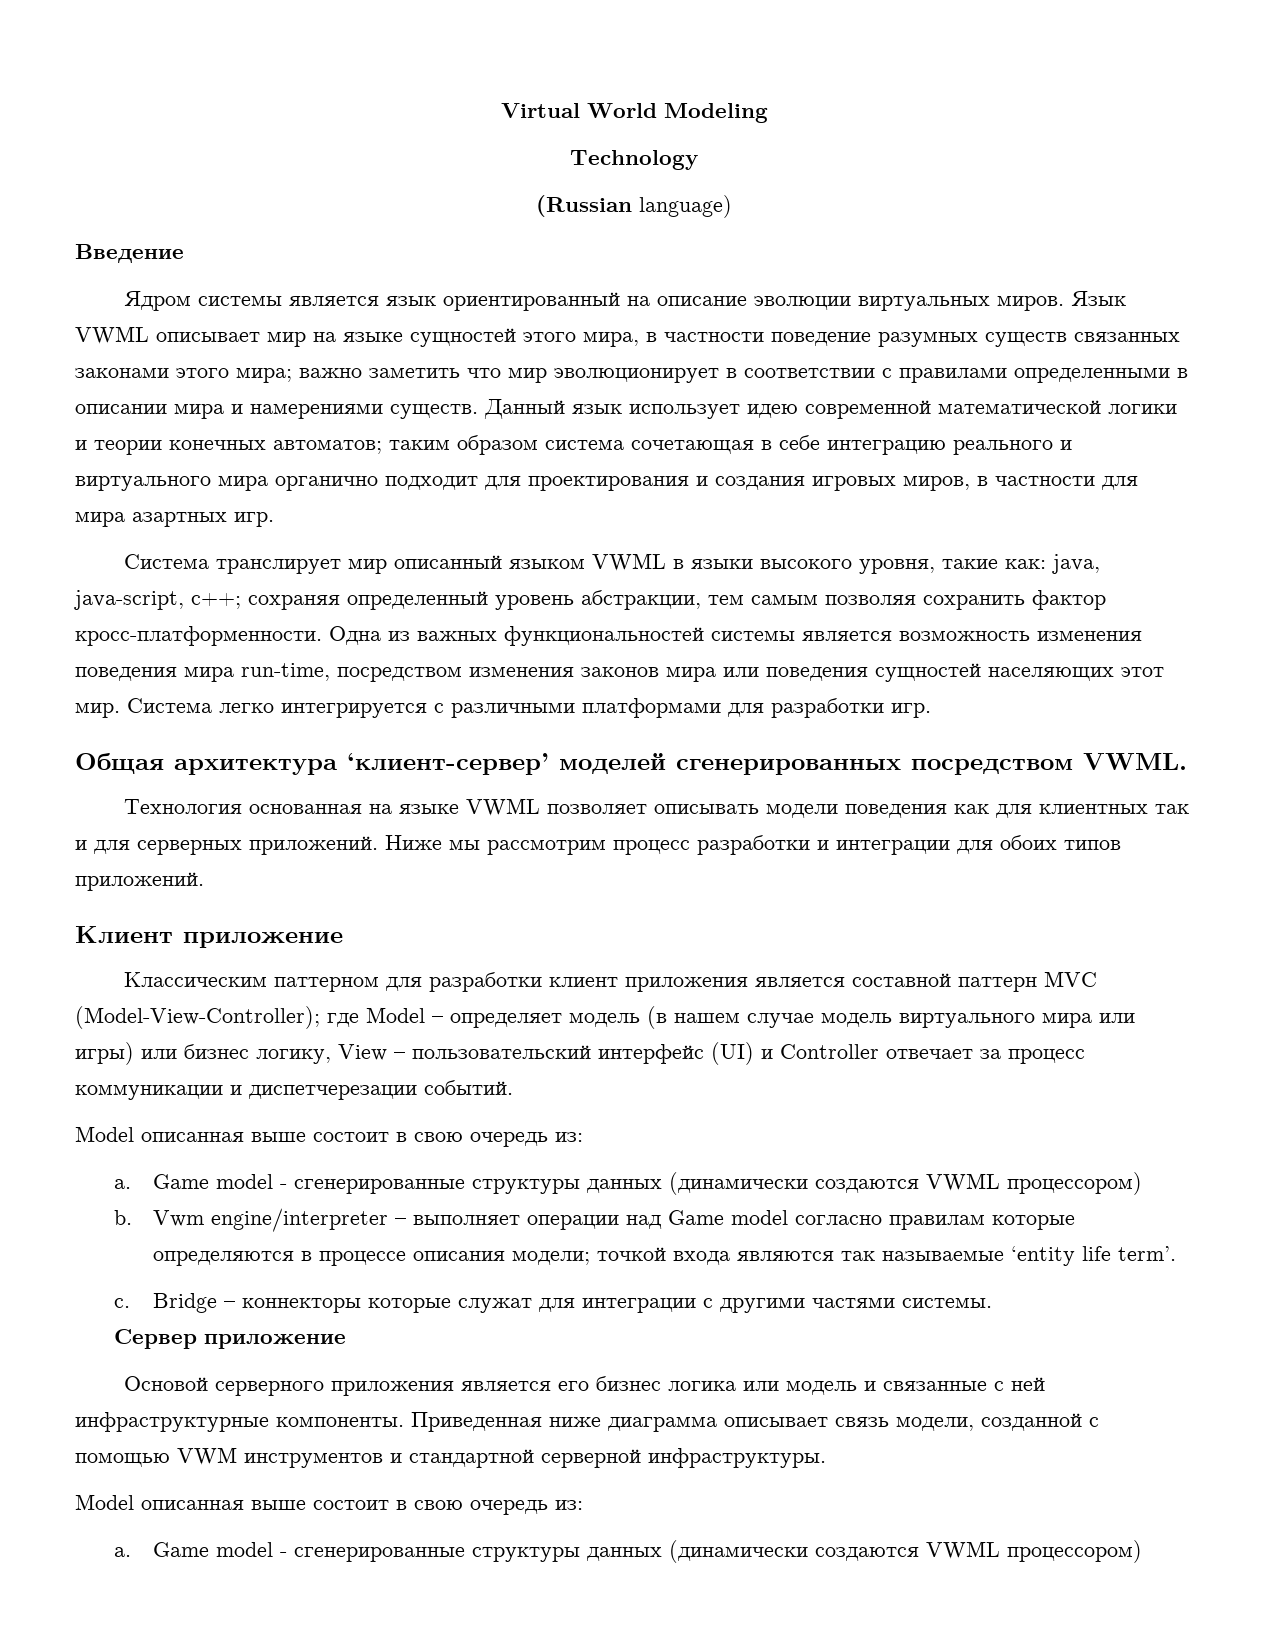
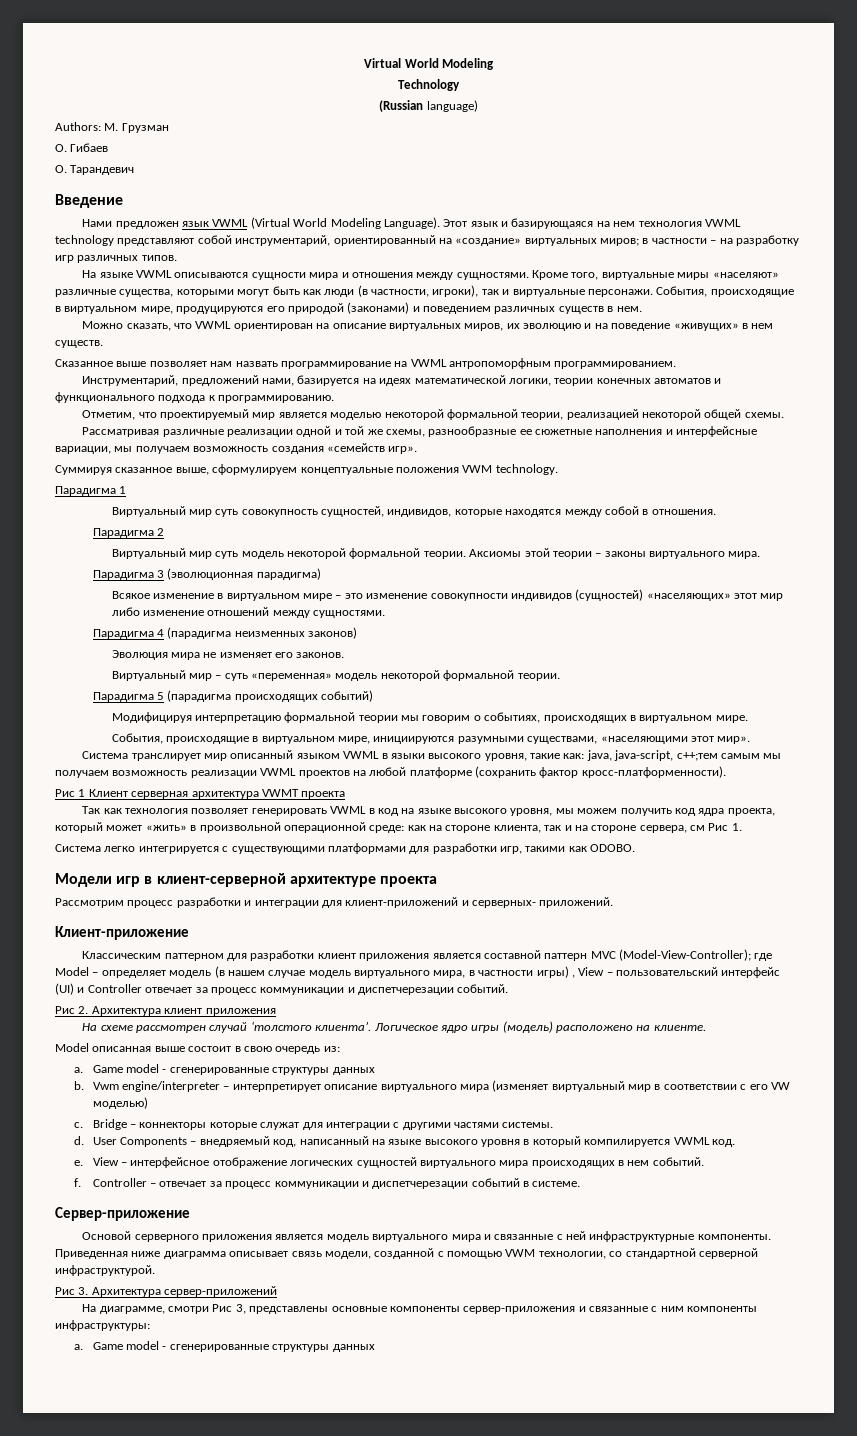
+ Authors: M. Грузман
+ O. Гибаев
+ O. Тарандевич
  Введение
- Ядром системы является язык ориентированный на описание эволюции виртуальных миров. Язык VWML описывает мир на языке сущностей этого мира, в частности поведение разумных существ связанных законами этого мира; важно заметить что мир эволюционирует в соответствии с правилами определенными в описании мира и намерениями существ. Данный язык использует идею современной математической логики и теории конечных автоматов; таким образом система сочетающая в себе интеграцию реального и виртуального мира органично подходит для проектирования и создания игровых миров, в частности для мира азартных игр.
+ Нами предложен язык VWML (Virtual World Modeling Language). Этот язык и базирующаяся на нем технология VWML technology представляют собой инструментарий, ориентированный на «создание» виртуальных миров; в частности – на разработку игр различных типов.
+ На языке VWML описываются сущности мира и отношения между сущностями. Кроме того, виртуальные миры «населяют» различные существа, которыми могут быть как люди (в частности, игроки), так и виртуальные персонажи. События, происходящие в виртуальном мире, продуцируются его природой (законами) и поведением различных существ в нем.
+ Можно сказать, что VWML ориентирован на описание виртуальных миров, их эволюцию и на поведение «живущих» в нем существ.
+ Сказанное выше позволяет нам назвать программирование на VWML антропоморфным программированием.
+ Инструментарий, предложений нами, базируется на идеях математической логики, теории конечных автоматов и функционального подхода к программированию.
+ Отметим, что проектируемый мир является моделью некоторой формальной теории, реализацией некоторой общей схемы.
+ Рассматривая различные реализации одной и той же схемы, разнообразные ее сюжетные наполнения и интерфейсные вариации, мы получаем возможность создания «семейств игр».
+ Суммируя сказанное выше, сформулируем концептуальные положения VWM technology.
+ Парадигма 1
+ Виртуальный мир суть совокупность сущностей, индивидов, которые находятся между собой в отношения.
+ Парадигма 2
+ Виртуальный мир суть модель некоторой формальной теории. Аксиомы этой теории – законы виртуального мира.
+ Парадигма 3 (эволюционная парадигма)
+ Всякое изменение в виртуальном мире – это изменение совокупности индивидов (сущностей) «населяющих» этот мир либо изменение отношений между сущностями.
+ Парадигма 4 (парадигма неизменных законов)
+ Эволюция мира не изменяет его законов.
+ Виртуальный мир – суть «переменная» модель некоторой формальной теории.
+ Парадигма 5 (парадигма происходящих событий)
+ Модифицируя интерпретацию формальной теории мы говорим о событиях, происходящих в виртуальном мире.
+ События, происходящие в виртуальном мире, инициируются разумными существами, «населяющими этот мир».
- Система транслирует мир описанный языком VWML в языки высокого уровня, такие как: java, java-script, c++; сохраняя определенный уровень абстракции, тем самым позволяя сохранить фактор кросс-платформенности. Одна из важных функциональностей системы является возможность изменения поведения мира run-time, посредством изменения законов мира или поведения сущностей населяющих этот мир. Система легко интегрируется с различными платформами для разработки игр.
- Общая архитектура ‘клиент-сервер’ моделей сгенерированных посредством VWML.
- Технология основанная на языке VWML позволяет описывать модели поведения как для клиентных так и для серверных приложений. Ниже мы рассмотрим процесс разработки и интеграции для обоих типов приложений.
+ Система транслирует мир описанный языком VWML в языки высокого уровня, такие как: java, java-script, c++;тем самым мы получаем возможность реализации VWML проектов на любой платформе (сохранить фактор кросс-платформенности).
+ Рис 1 Клиент серверная архитектура VWMT проекта
+ Так как технология позволяет генерировать VWML в код на языке высокого уровня, мы можем получить код ядра проекта, который может «жить» в произвольной операционной среде: как на стороне клиента, так и на стороне сервера, см Рис 1.
+ Система легко интегрируется с существующими платформами для разработки игр, такими как ODOBO.
+ Модели игр в клиент-серверной архитектуре проекта
+ Рассмотрим процесс разработки и интеграции для клиент-приложений и серверных- приложений.
- Клиент приложение
+ Клиент-приложение
- Классическим паттерном для разработки клиент приложения является составной паттерн MVC (Model-View-Controller); где Model – определяет модель (в нашем случае модель виртуального мира или игры) или бизнес логику, View – пользовательский интерфейс (UI) и Controller отвечает за процесс коммуникации и диспетчерезации событий.
+ Классическим паттерном для разработки клиент приложения является составной паттерн MVC (Model-View-Controller); где Model – определяет модель (в нашем случае модель виртуального мира, в частности игры) , View – пользовательский интерфейс (UI) и Controller отвечает за процесс коммуникации и диспетчерезации событий.
+ Рис 2. Архитектура клиент приложения
+ На схеме рассмотрен случай ‘толстого клиента’. Логическое ядро игры (модель) расположено на клиенте.
  Model описанная выше состоит в свою очередь из:
- a. Game model - сгенерированные структуры данных (динамически создаются VWML процессором)
+ a. Game model - сгенерированные структуры данных
- Vwm engine/interpreter – выполняет операции над Game model согласно правилам которые определяются в процессе описания модели; точкой входа являются так называемые ‘entity life term’.
+ Vwm engine/interpreter – интерпретирует описание виртуального мира (изменяет виртуальный мир в соответствии с его VW моделью)
- Сервер приложение
+ d. User Components – внедряемый код, написанный на языке высокого уровня в который компилируется VWML код.
+ e. View – интерфейсное отображение логических сущностей виртуального мира происходящих в нем событий.
+ f. Controller – отвечает за процесс коммуникации и диспетчерезации событий в системе.
+ Сервер-приложение
- Основой серверного приложения является его бизнес логика или модель и связанные с ней инфраструктурные компоненты.
+ Основой серверного приложения является модель виртуального мира и связанные с ней инфраструктурные компоненты.
- Приведенная ниже диаграмма описывает связь модели, созданной с помощью VWM инструментов и стандартной серверной инфраструктуры.
- Model описанная выше состоит в свою очередь из:
- a. Game model - сгенерированные структуры данных (динамически создаются VWML процессором)
+ Приведенная ниже диаграмма описывает связь модели, созданной с помощью VWM технологии, со стандартной серверной инфраструктурой.
+ Рис 3. Архитектура сервер-приложений
+ На диаграмме, смотри Рис 3, представлены основные компоненты сервер-приложения и связанные с ним компоненты инфраструктуры:
+ a. Game model - сгенерированные структуры данных

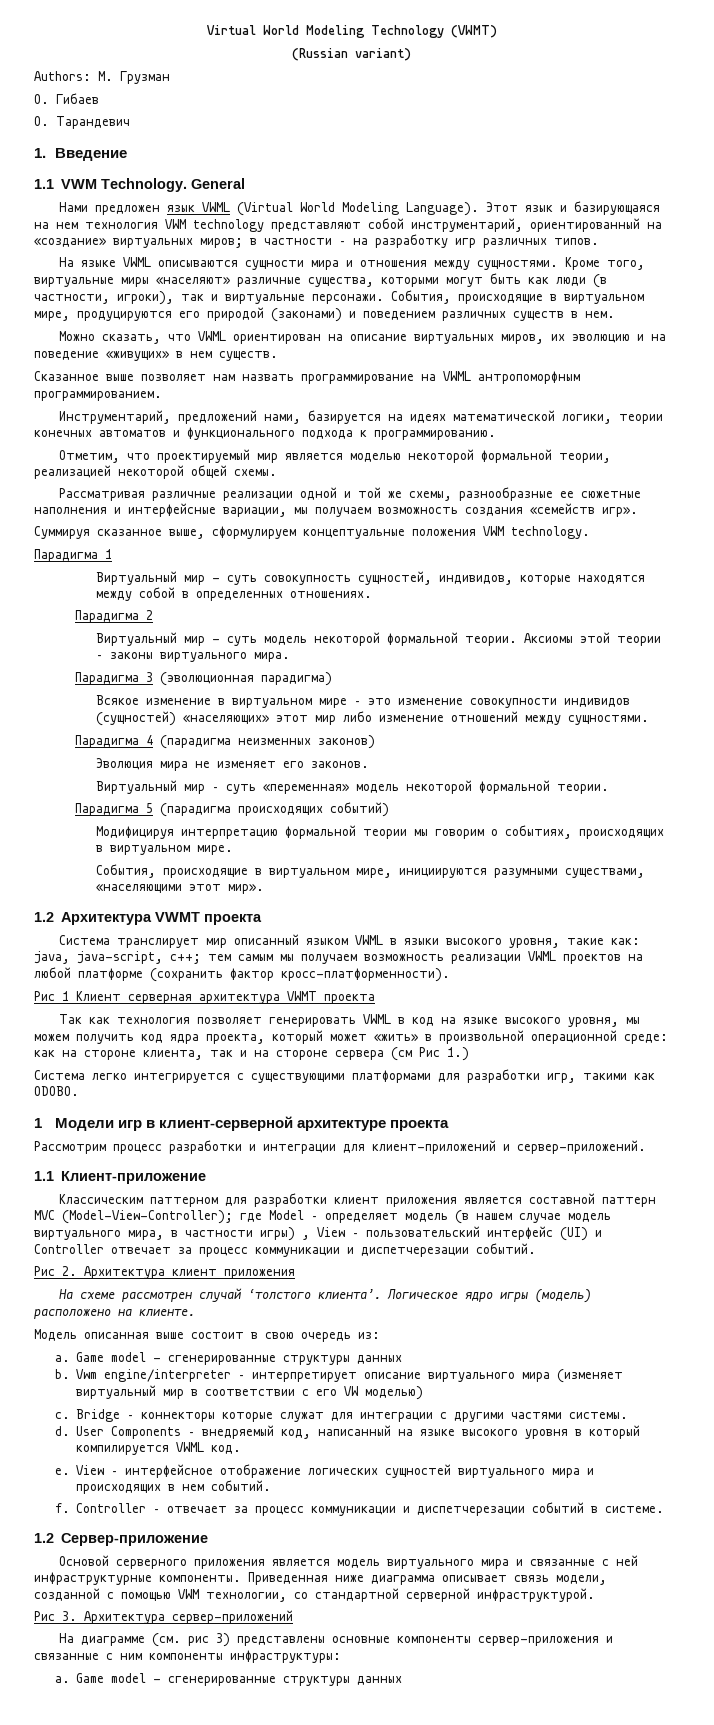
- Virtual World Modeling
- Technology
+ Virtual World Modeling Technology (VWMT)
- (Russian language)
+ (Russian variant)
- Введение
+ 1. Введение
+ 1.1 VWM Technology. General
- Этот язык и базирующаяся на нем технология VWML technology представляют собой инструментарий, ориентированный на «создание» виртуальных миров; в частности – на разработку игр различных типов.
+ Этот язык и базирующаяся на нем технология VWM technology представляют собой инструментарий, ориентированный на «создание» виртуальных миров; в частности – на разработку игр различных типов.
- Виртуальный мир суть совокупность сущностей, индивидов, которые находятся между собой в отношения.
+ Виртуальный мир - суть совокупность сущностей, индивидов, которые находятся между собой в определенных отношениях.
- Виртуальный мир суть модель некоторой формальной теории.
+ Виртуальный мир - суть модель некоторой формальной теории.
+ 1.2 Архитектура VWMT проекта
- Система транслирует мир описанный языком VWML в языки высокого уровня, такие как: java, java-script, c++;тем самым мы получаем возможность реализации VWML проектов на любой платформе (сохранить фактор кросс-платформенности).
+ Система транслирует мир описанный языком VWML в языки высокого уровня, такие как: java, java-script, c++; тем самым мы получаем возможность реализации VWML проектов на любой платформе (сохранить фактор кросс-платформенности).
- Так как технология позволяет генерировать VWML в код на языке высокого уровня, мы можем получить код ядра проекта, который может «жить» в произвольной операционной среде: как на стороне клиента, так и на стороне сервера, см Рис 1.
+ Так как технология позволяет генерировать VWML в код на языке высокого уровня, мы можем получить код ядра проекта, который может «жить» в произвольной операционной среде: как на стороне клиента, так и на стороне сервера (см Рис 1.)
- Модели игр в клиент-серверной архитектуре проекта
+ 1 Модели игр в клиент-серверной архитектуре проекта
- Рассмотрим процесс разработки и интеграции для клиент-приложений и серверных- приложений.
- Клиент-приложение
+ Рассмотрим процесс разработки и интеграции для клиент-приложений и сервер-приложений.
+ 1.1 Клиент-приложение
- Model описанная выше состоит в свою очередь из:
+ Модель описанная выше состоит в свою очередь из:
- View – интерфейсное отображение логических сущностей виртуального мира происходящих в нем событий.
+ View – интерфейсное отображение логических сущностей виртуального мира и происходящих в нем событий.
- Сервер-приложение
+ 1.2 Сервер-приложение
- На диаграмме, смотри Рис 3, представлены основные компоненты сервер-приложения и связанные с ним компоненты инфраструктуры:
+ На диаграмме (см. рис 3) представлены основные компоненты сервер-приложения и связанные с ним компоненты инфраструктуры:

